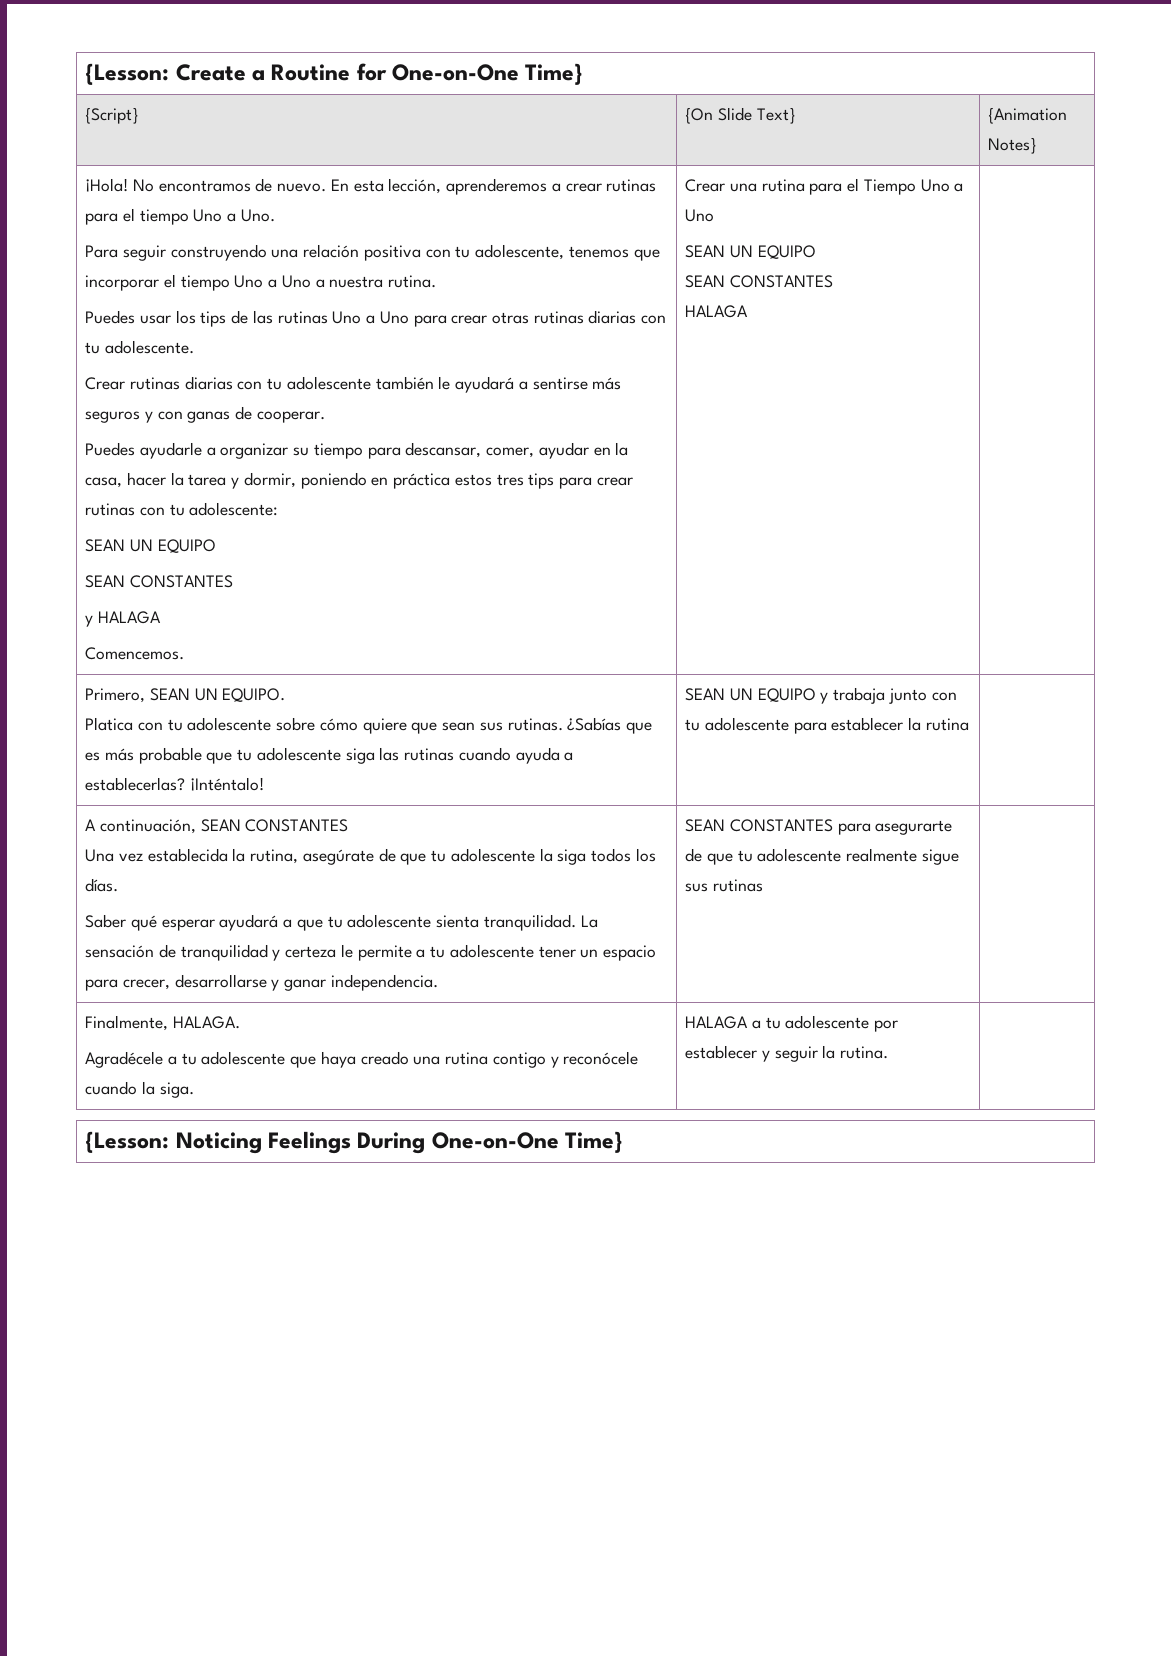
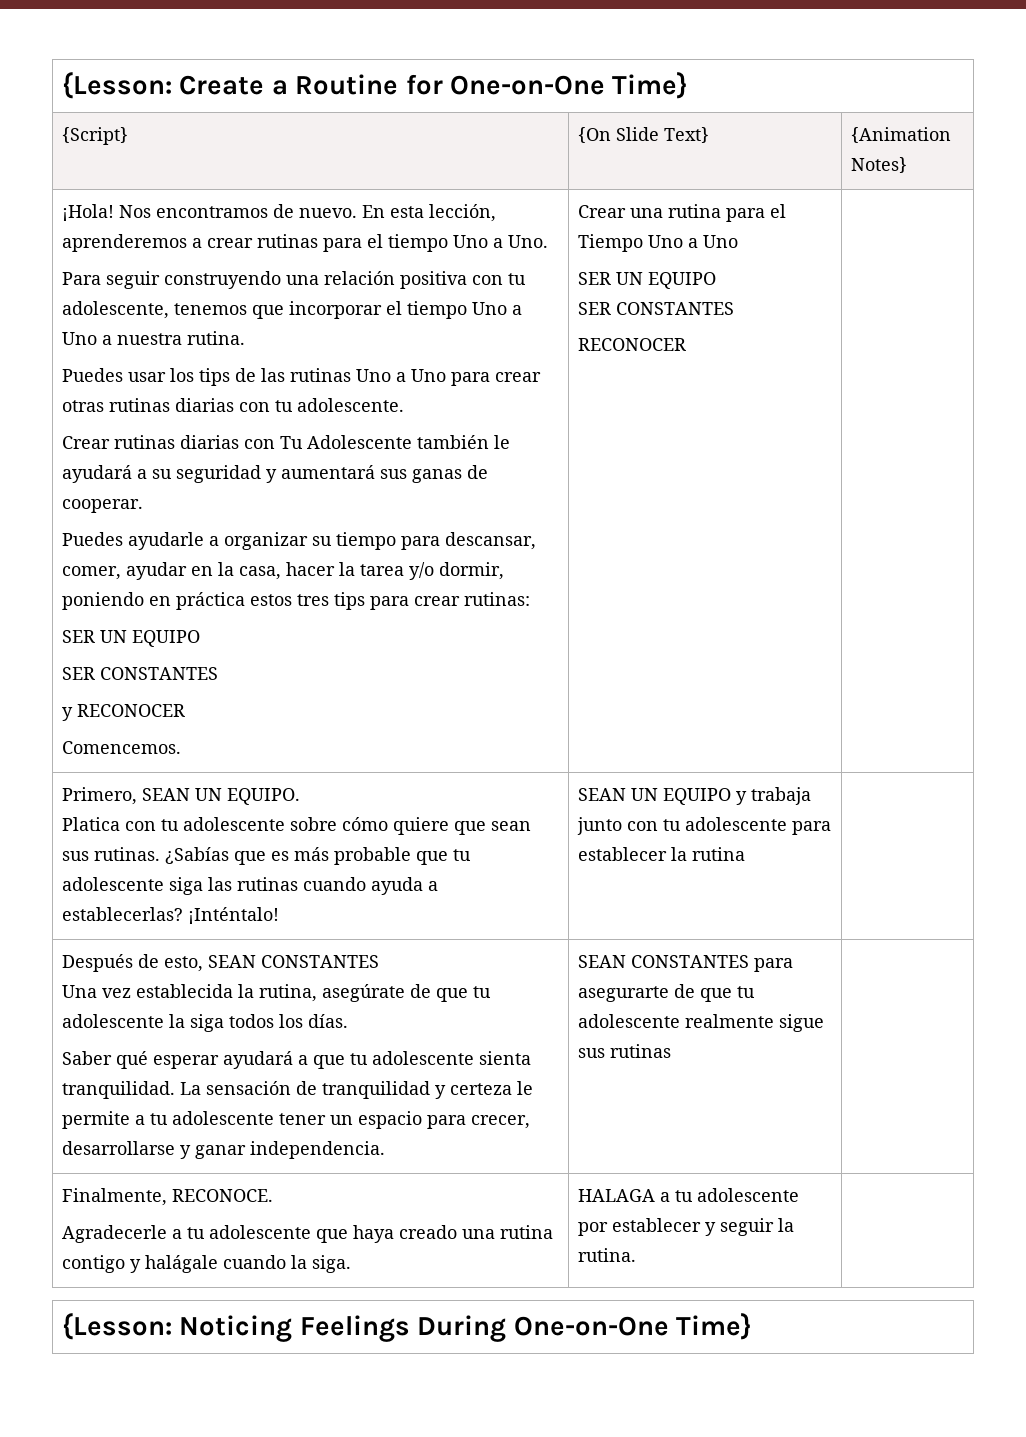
- No encontramos de nuevo.
+ Nos encontramos de nuevo.
- Crear rutinas diarias con tu adolescente también le ayudará a sentirse más seguros y con ganas de cooperar.
+ Crear rutinas diarias con Tu Adolescente también le ayudará a su seguridad y aumentará sus ganas de cooperar.
- Puedes ayudarle a organizar su tiempo para descansar, comer, ayudar en la casa, hacer la tarea y dormir, poniendo en práctica estos tres tips para crear rutinas con tu adolescente:
- SEAN UN EQUIPO
- SEAN CONSTANTES
+ Puedes ayudarle a organizar su tiempo para descansar, comer, ayudar en la casa, hacer la tarea y/o dormir, poniendo en práctica estos tres tips para crear rutinas:
+ SER UN EQUIPO
+ SER CONSTANTES
- y HALAGA
+ y RECONOCER
  Crear una rutina para el Tiempo Uno a Uno
- SEAN UN EQUIPO
- SEAN CONSTANTES
- HALAGA
+ SER UN EQUIPO
+ SER CONSTANTES
+ RECONOCER
- A continuación, SEAN CONSTANTES
+ Después de esto, SEAN CONSTANTES
- Finalmente, HALAGA.
- Agradécele a tu adolescente que haya creado una rutina contigo y reconócele cuando la siga. | HALAGA a tu adolescente por establecer y seguir la rutina. |
+ Finalmente, RECONOCE.
+ Agradecerle a tu adolescente que haya creado una rutina contigo y halágale cuando la siga. | HALAGA a tu adolescente por establecer y seguir la rutina. |

